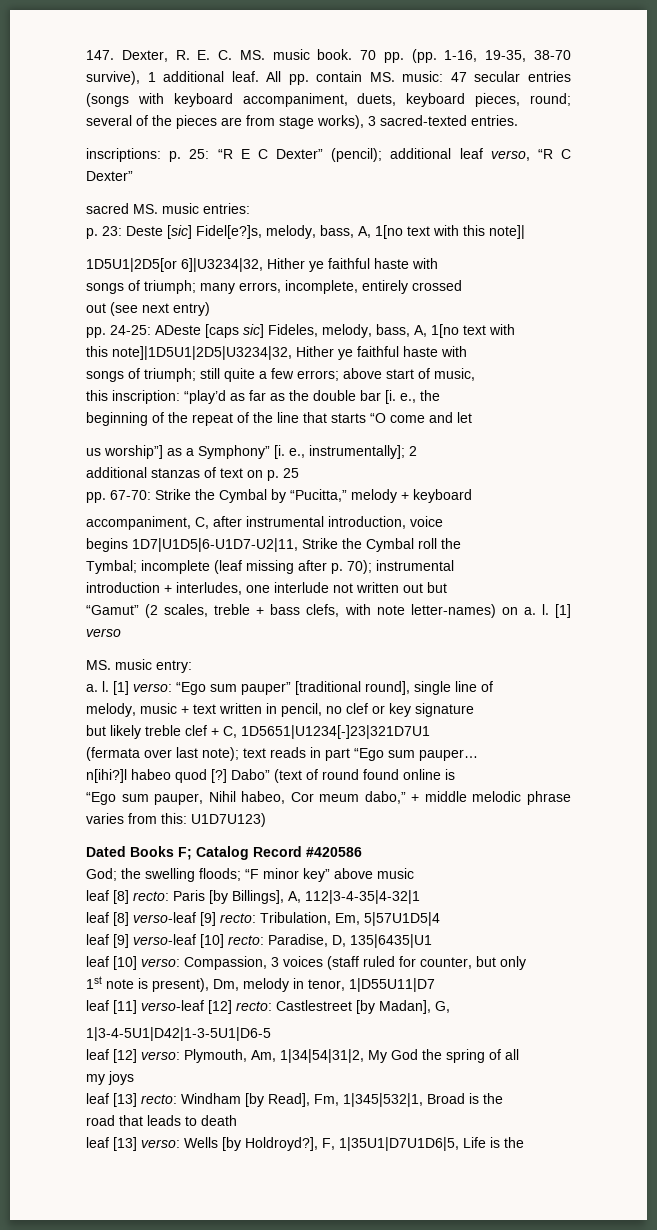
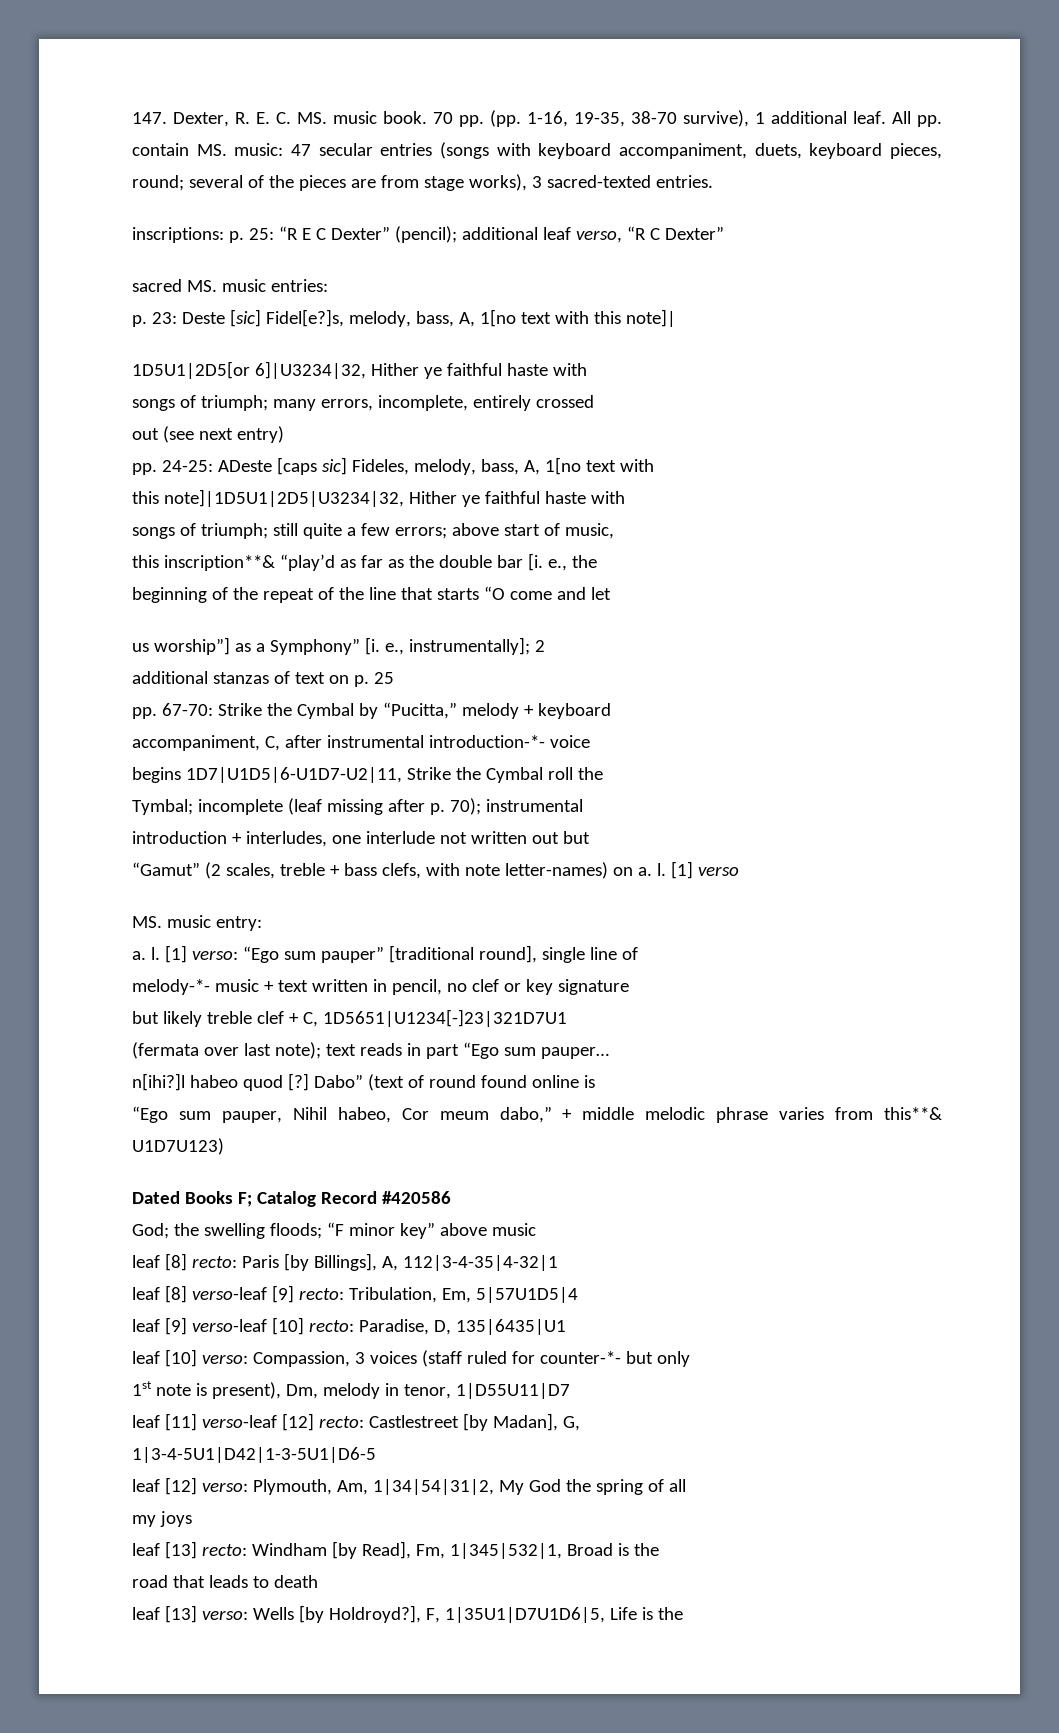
- this inscription: “play’d as far as the double bar [i. e., the
+ this inscription**& “play’d as far as the double bar [i. e., the
- accompaniment, C, after instrumental introduction, voice
+ accompaniment, C, after instrumental introduction-*- voice
- melody, music + text written in pencil, no clef or key signature
+ melody-*- music + text written in pencil, no clef or key signature
- “Ego sum pauper, Nihil habeo, Cor meum dabo,” + middle melodic phrase varies from this: U1D7U123)
+ “Ego sum pauper, Nihil habeo, Cor meum dabo,” + middle melodic phrase varies from this**& U1D7U123)
- leaf [10] verso: Compassion, 3 voices (staff ruled for counter, but only
+ leaf [10] verso: Compassion, 3 voices (staff ruled for counter-*- but only

